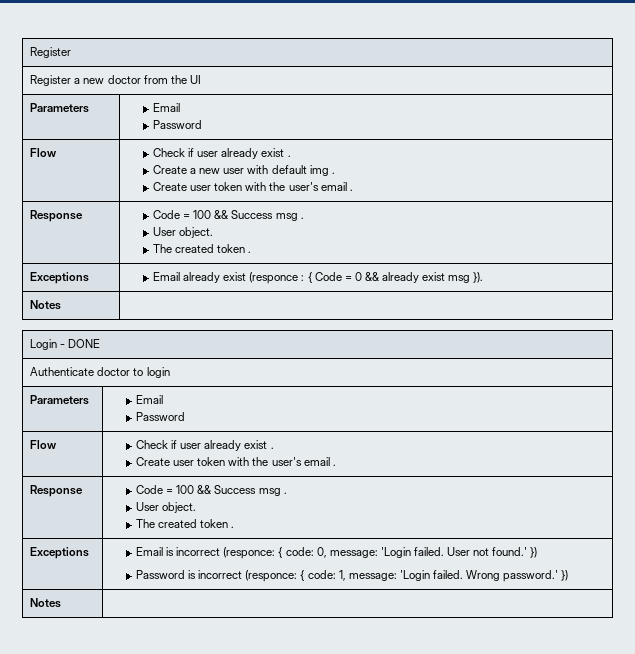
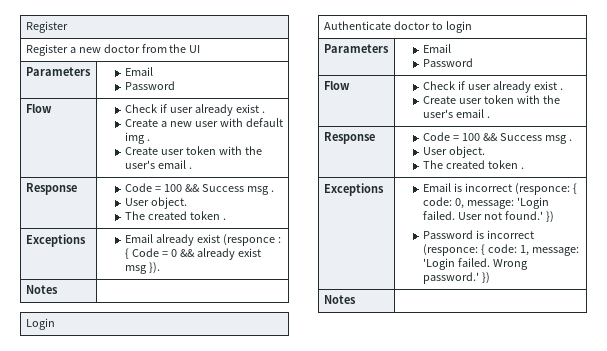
- Login - DONE
+ Login

